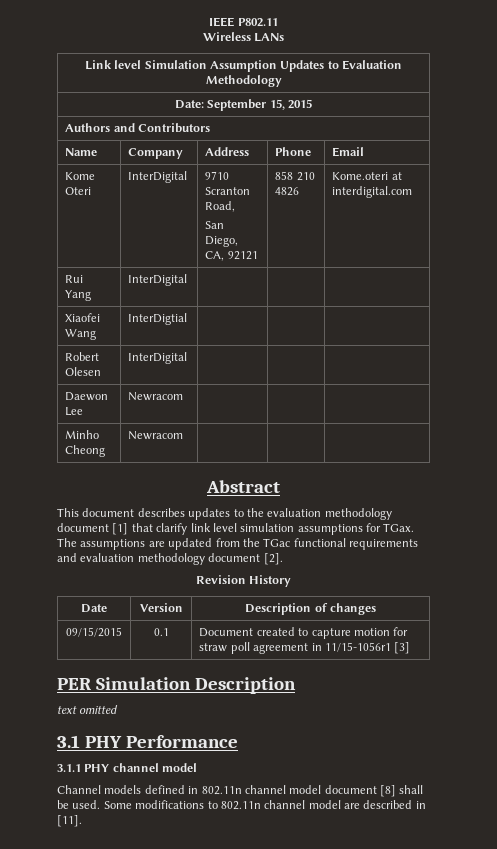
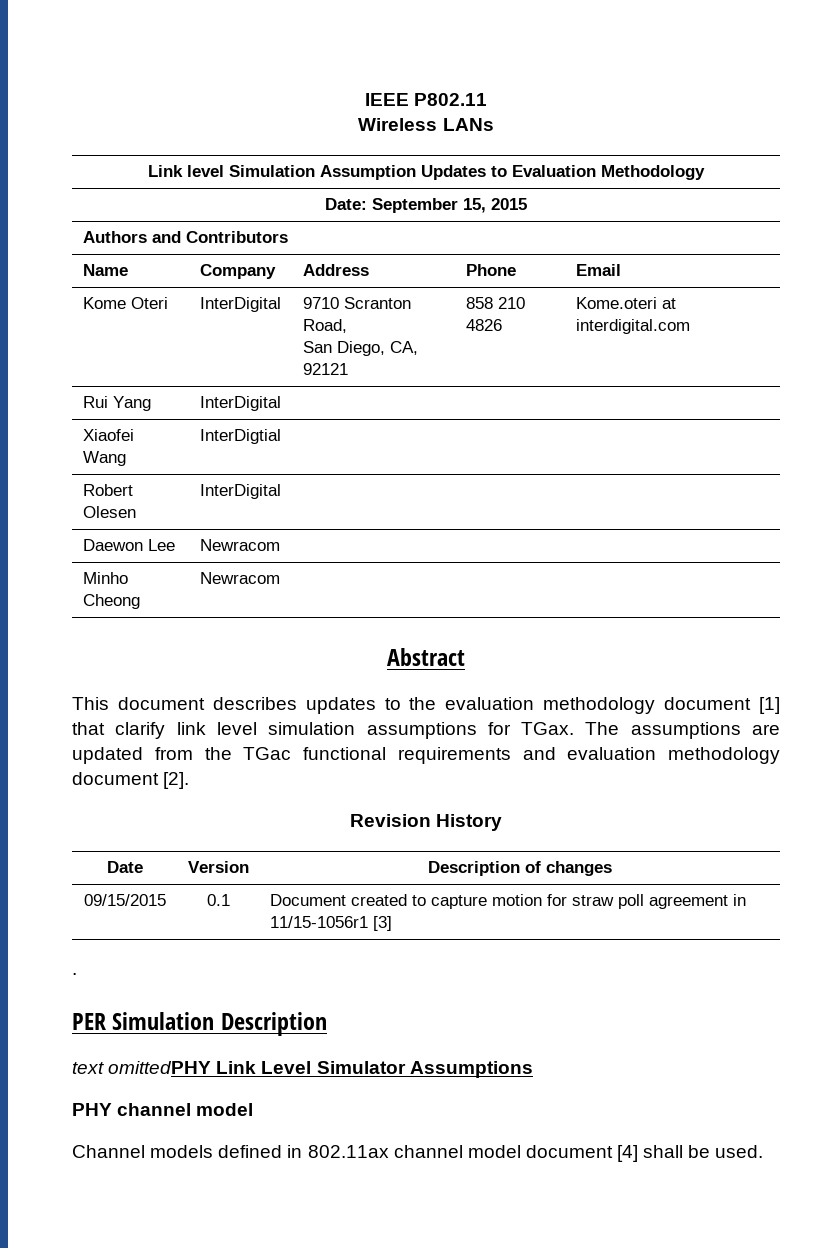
+ .
- text omitted
- 3.1 PHY Performance
- 3.1.1 PHY channel model
+ text omittedPHY Link Level Simulator Assumptions
+ PHY channel model
- Channel models defined in 802.11n channel model document [8] shall be used. Some modifications to 802.11n channel model are described in [11].
+ Channel models defined in 802.11ax channel model document [4] shall be used.

